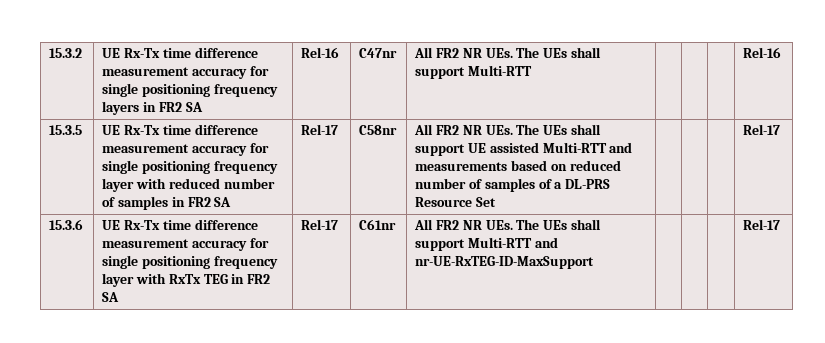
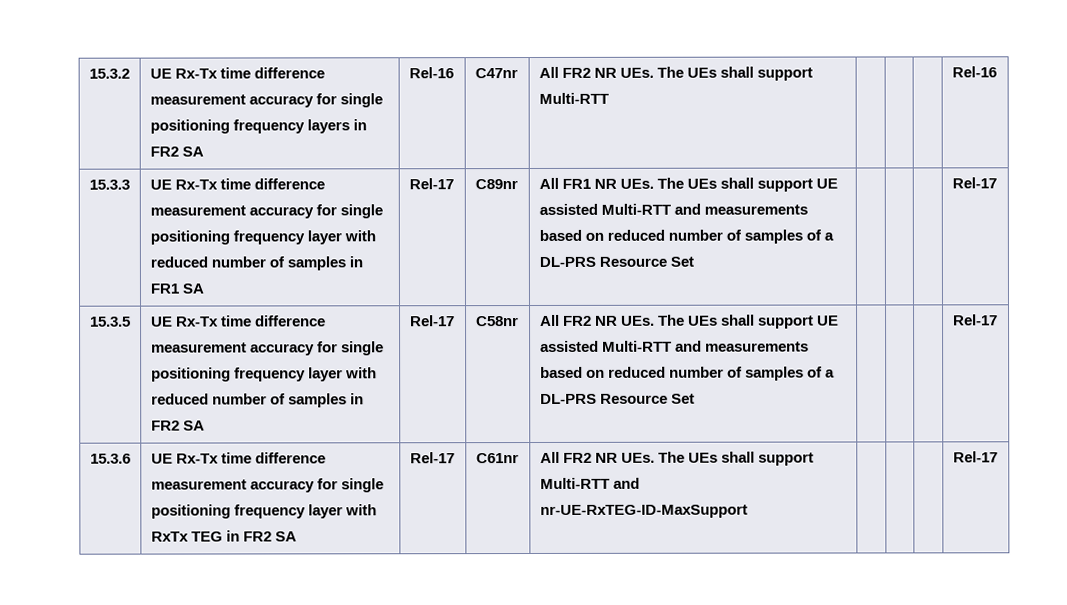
+ 15.3.3 | UE Rx-Tx time difference measurement accuracy for single positioning frequency layer with reduced number of samples in FR1 SA | Rel-17 | C89nr | All FR1 NR UEs. The UEs shall support UE assisted Multi-RTT and measurements based on reduced number of samples of a DL-PRS Resource Set | | | | Rel-17

